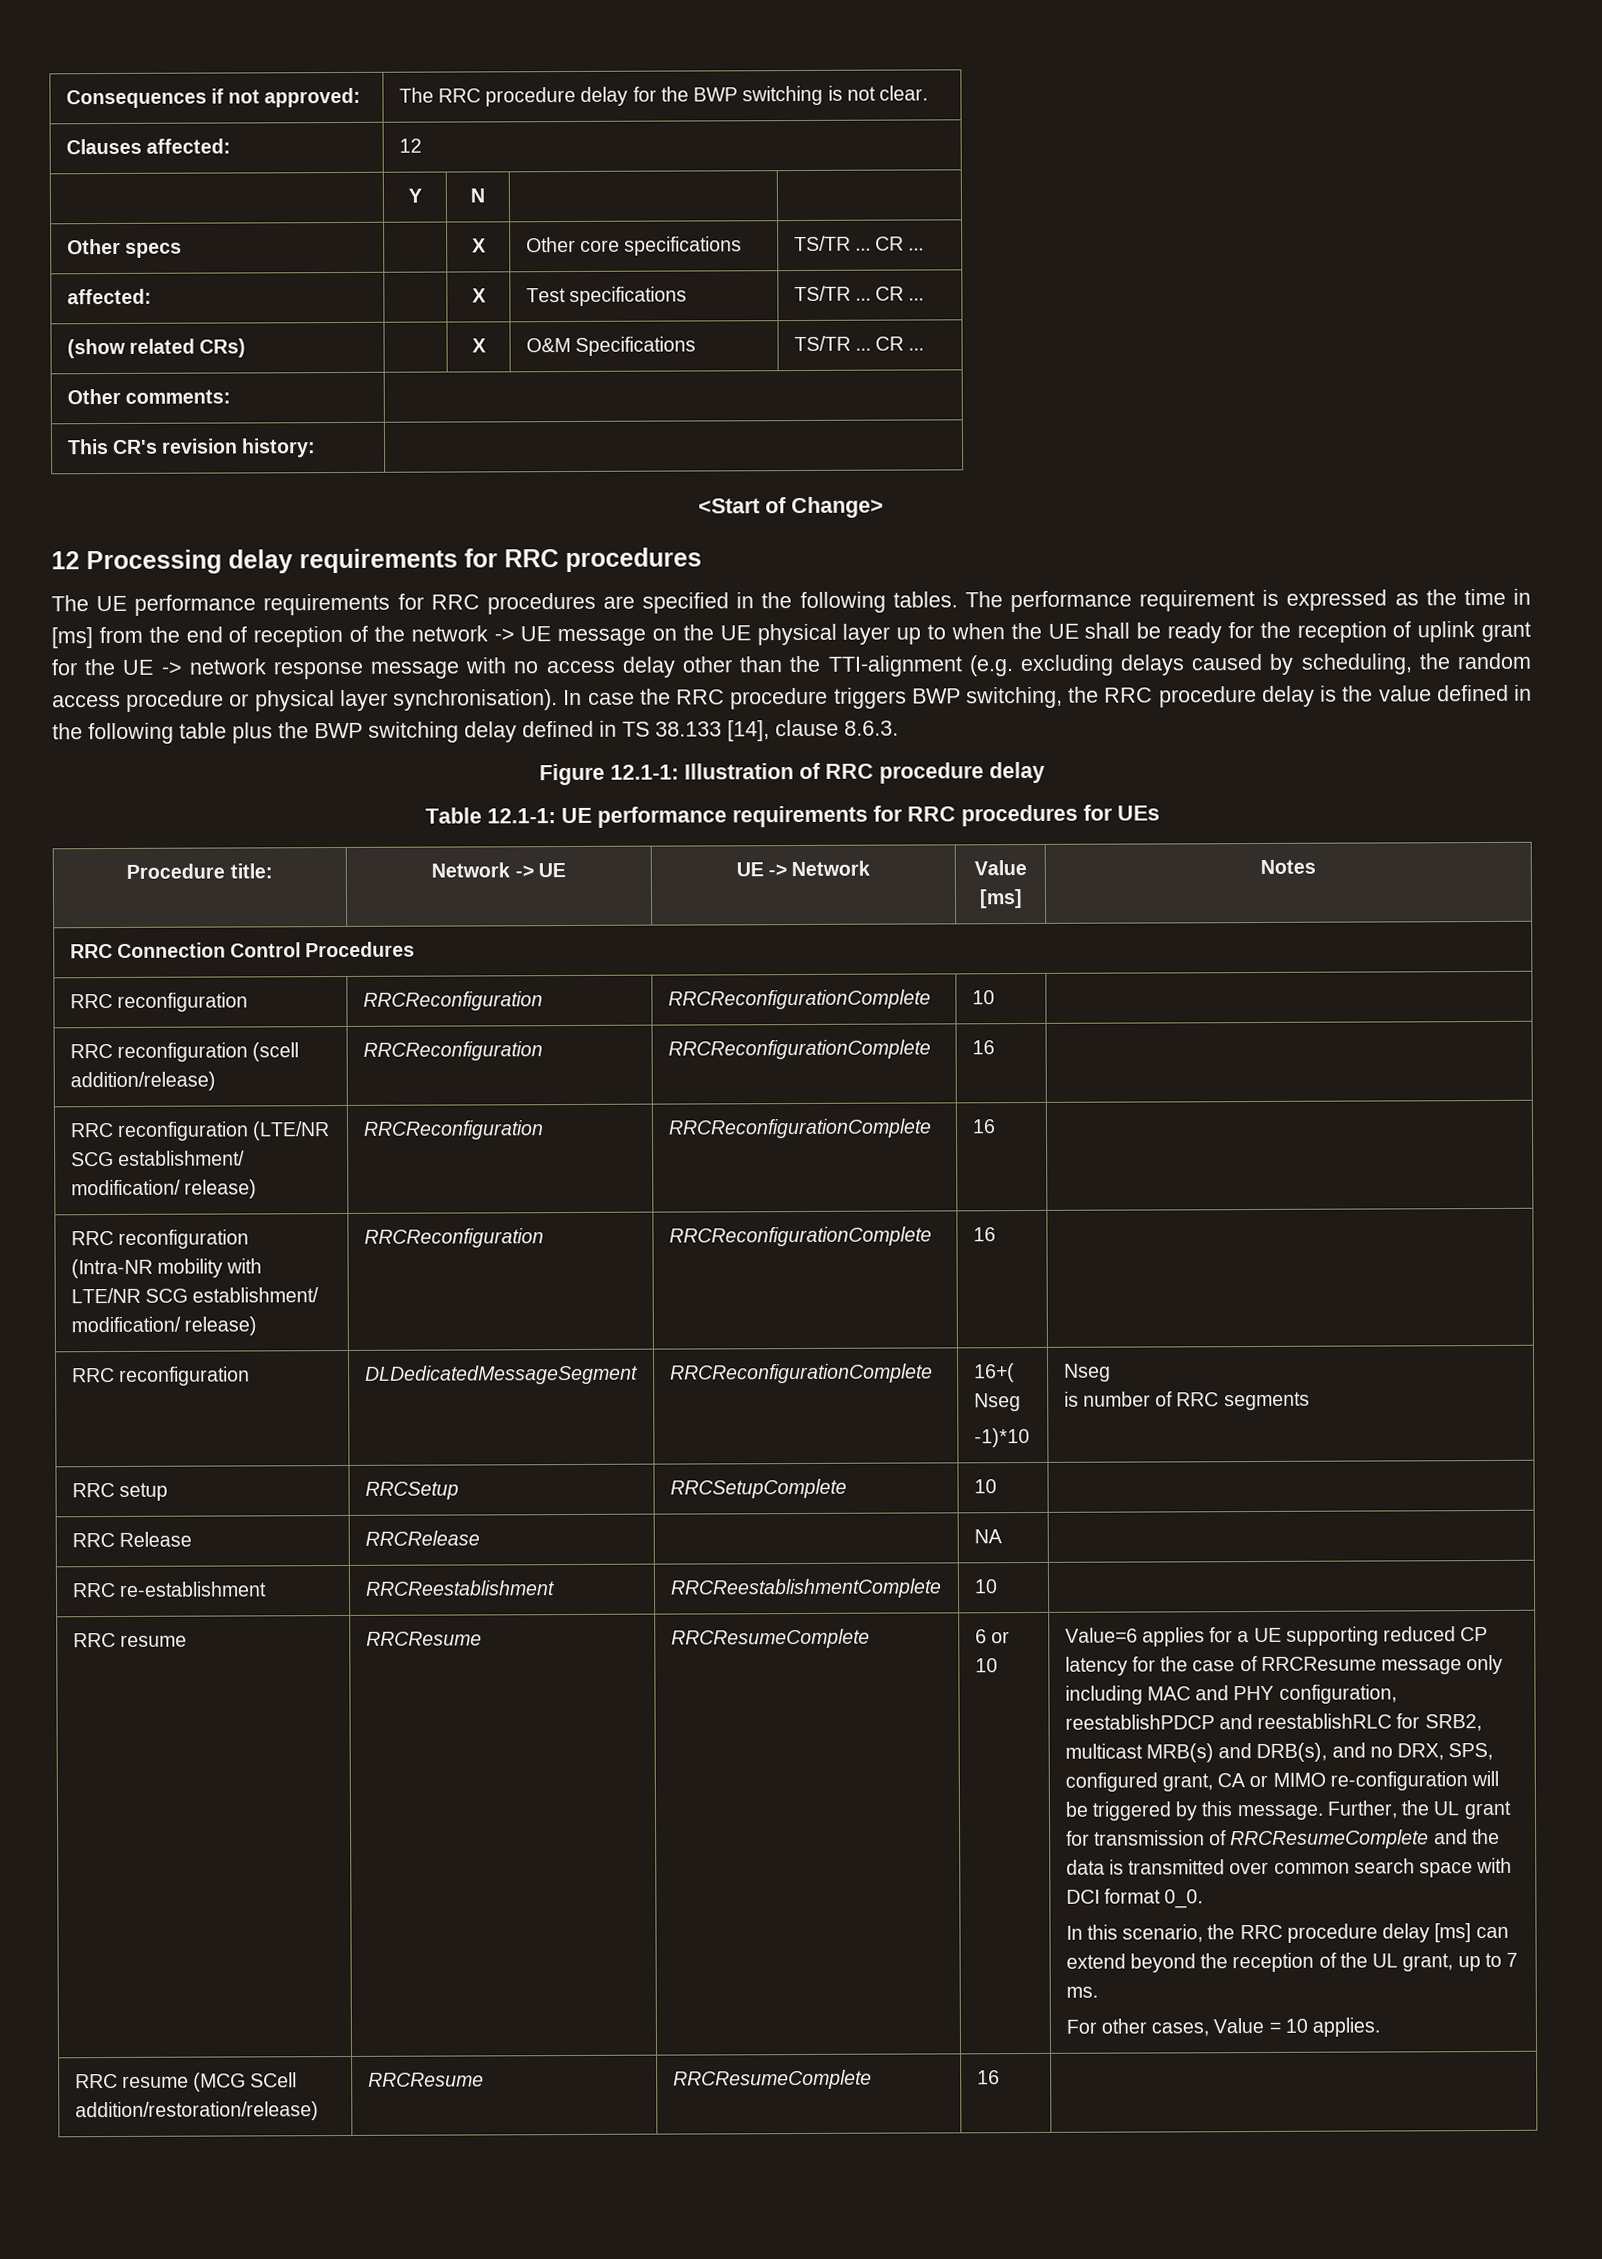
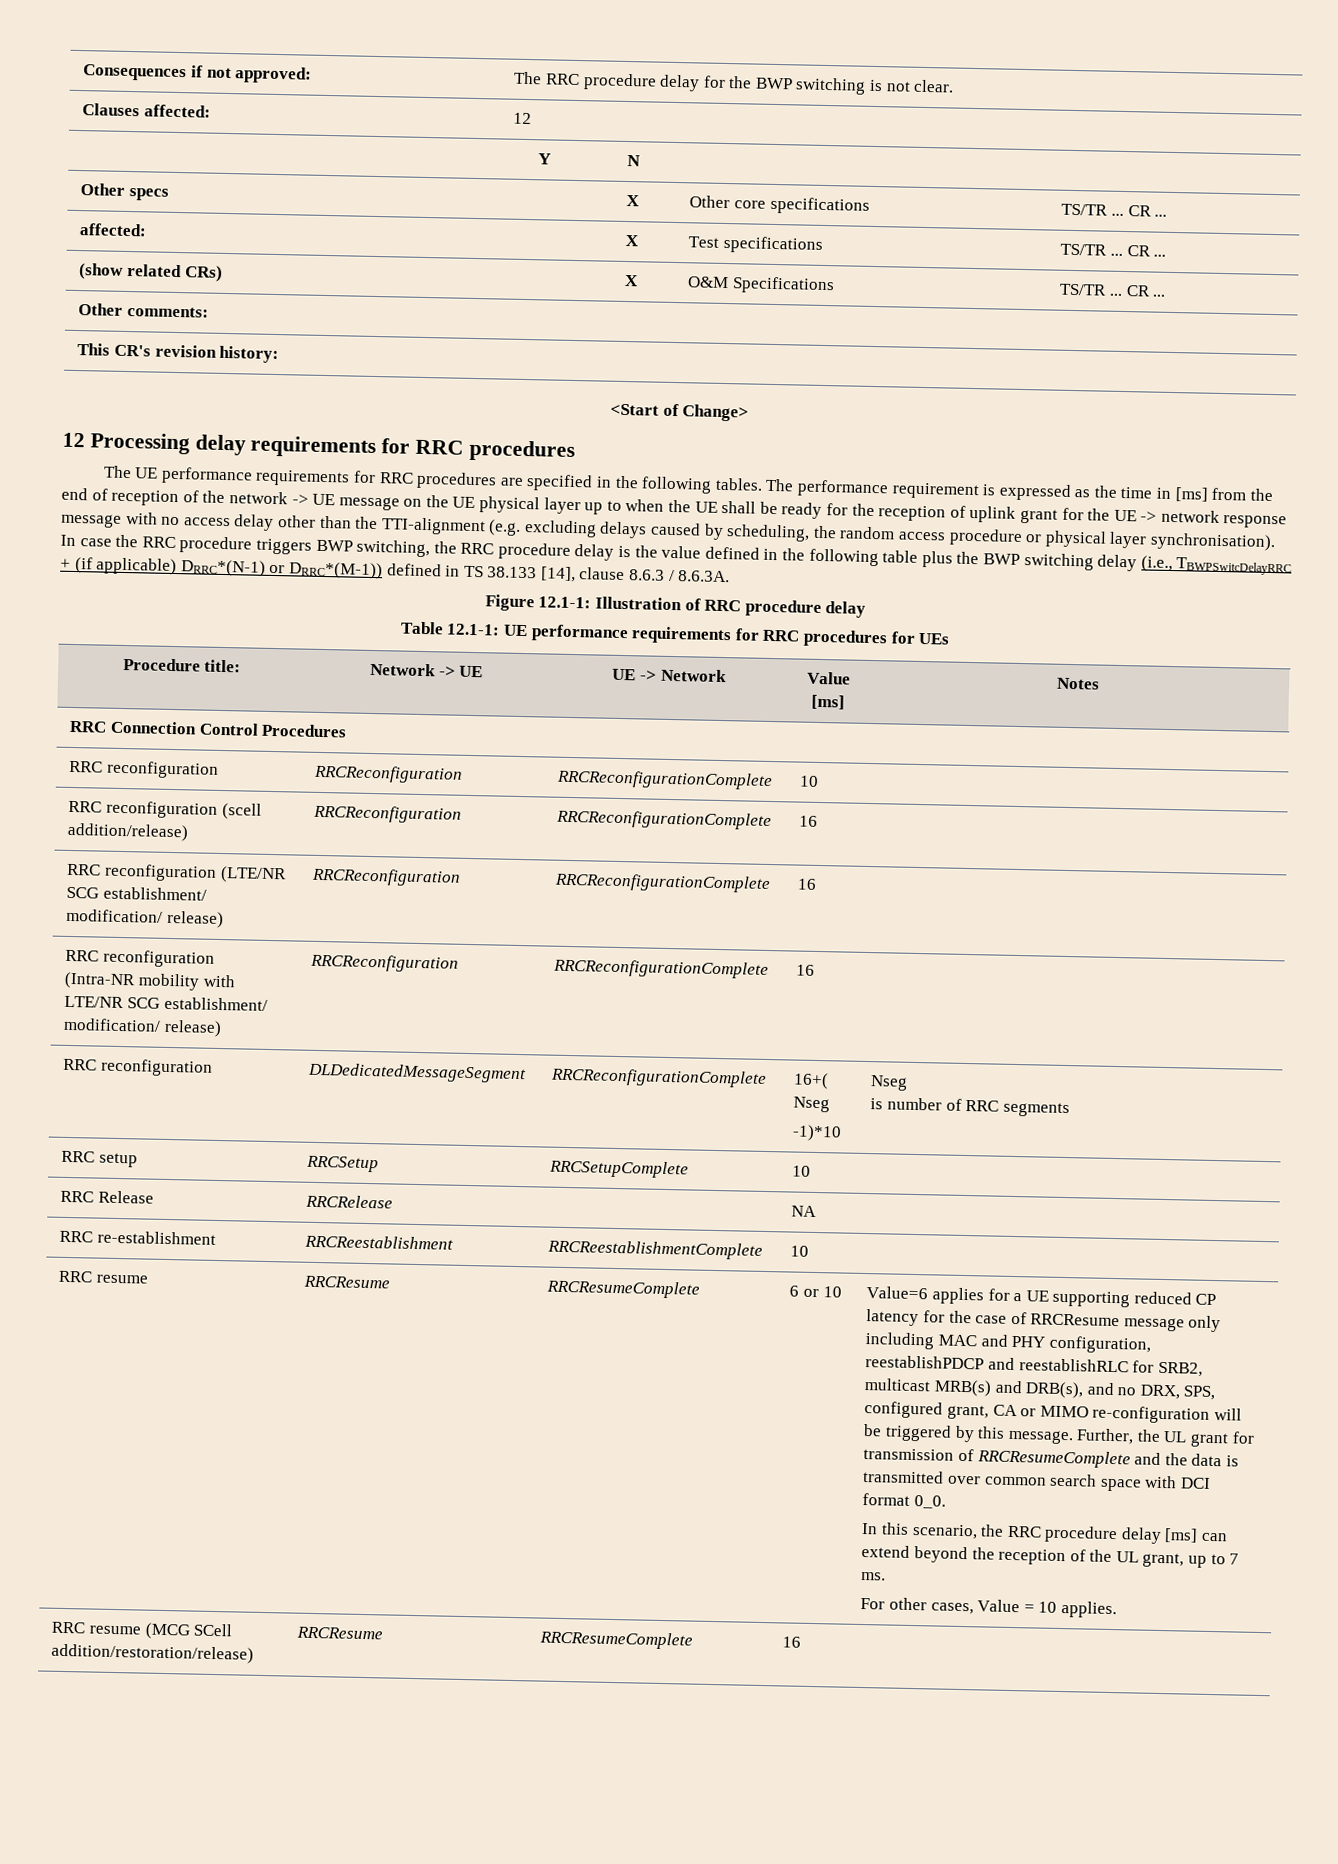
- In case the RRC procedure triggers BWP switching, the RRC procedure delay is the value defined in the following table plus the BWP switching delay defined in TS 38.133 [14], clause 8.6.3.
+ In case the RRC procedure triggers BWP switching, the RRC procedure delay is the value defined in the following table plus the BWP switching delay (i.e., TBWPSwitcDelayRRC + (if applicable) DRRC*(N-1) or DRRC*(M-1)) defined in TS 38.133 [14], clause 8.6.3 / 8.6.3A.

